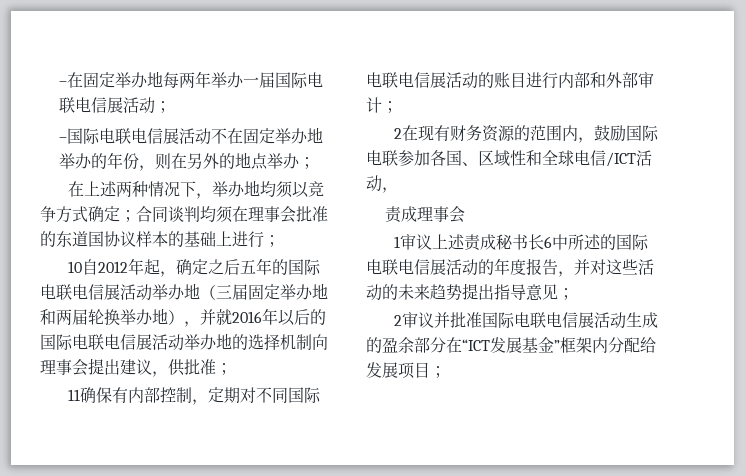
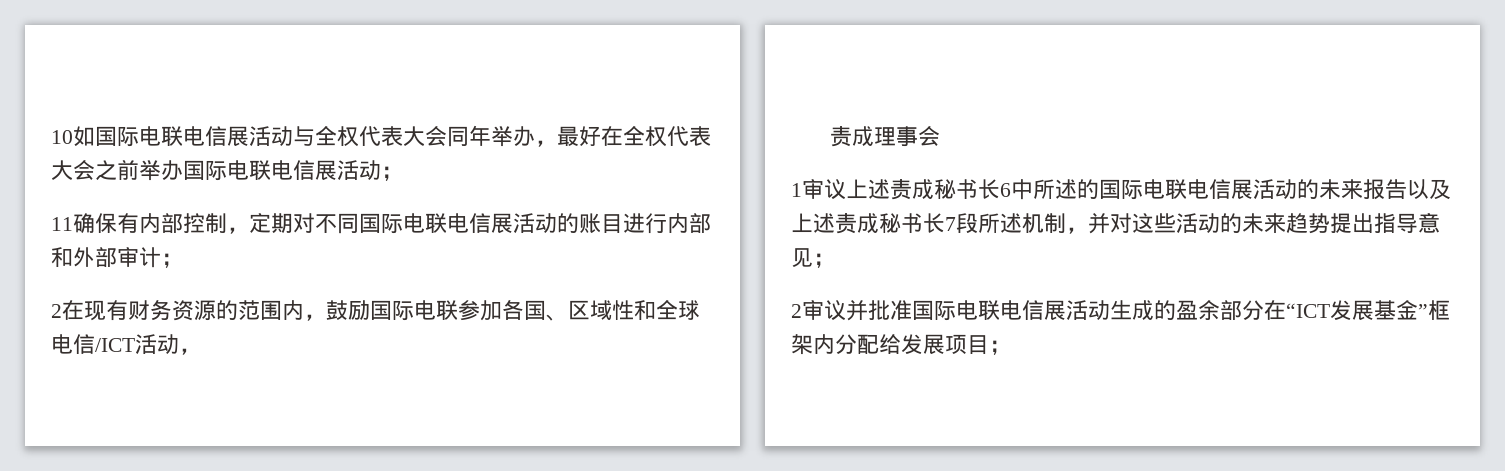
- –在固定举办地每两年举办一届国际电联电信展活动；
- –国际电联电信展活动不在固定举办地举办的年份，则在另外的地点举办；
- 在上述两种情况下，举办地均须以竞争方式确定；合同谈判均须在理事会批准的东道国协议样本的基础上进行；
- 10自2012年起，确定之后五年的国际电联电信展活动举办地（三届固定举办地和两届轮换举办地），并就2016年以后的国际电联电信展活动举办地的选择机制向理事会提出建议，供批准；
+ 10如国际电联电信展活动与全权代表大会同年举办，最好在全权代表大会之前举办国际电联电信展活动；
- 1审议上述责成秘书长6中所述的国际电联电信展活动的年度报告，并对这些活动的未来趋势提出指导意见；
+ 1审议上述责成秘书长6中所述的国际电联电信展活动的未来报告以及上述责成秘书长7段所述机制，并对这些活动的未来趋势提出指导意见；

